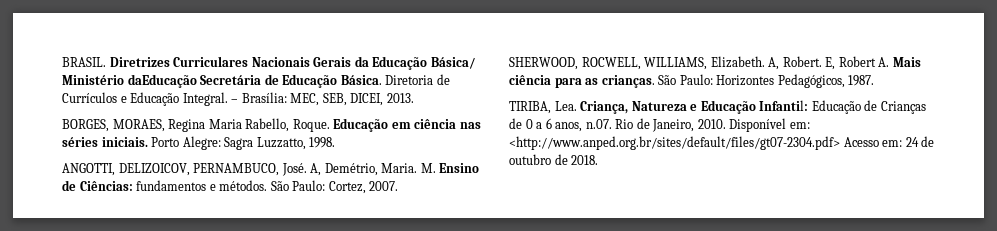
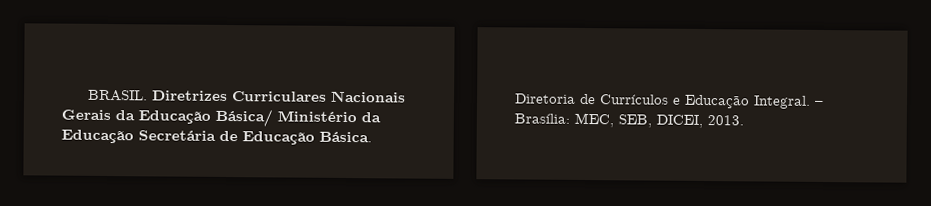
- Diretrizes Curriculares Nacionais Gerais da Educação Básica/ Ministério daEducação Secretária de Educação Básica.
+ Diretrizes Curriculares Nacionais Gerais da Educação Básica/ Ministério da Educação Secretária de Educação Básica.
- BORGES, MORAES, Regina Maria Rabello, Roque. Educação em ciência nas séries iniciais. Porto Alegre: Sagra Luzzatto, 1998.
- ANGOTTI, DELIZOICOV, PERNAMBUCO, José. A, Demétrio, Maria. M. Ensino de Ciências: fundamentos e métodos. São Paulo: Cortez, 2007.
- SHERWOOD, ROCWELL, WILLIAMS, Elizabeth. A, Robert. E, Robert A. Mais ciência para as crianças. São Paulo: Horizontes Pedagógicos, 1987.
- TIRIBA, Lea. Criança, Natureza e Educação Infantil: Educação de Crianças de 0 a 6 anos, n.07. Rio de Janeiro, 2010. Disponível em: <http://www.anped.org.br/sites/default/files/gt07-2304.pdf> Acesso em: 24 de outubro de 2018.

